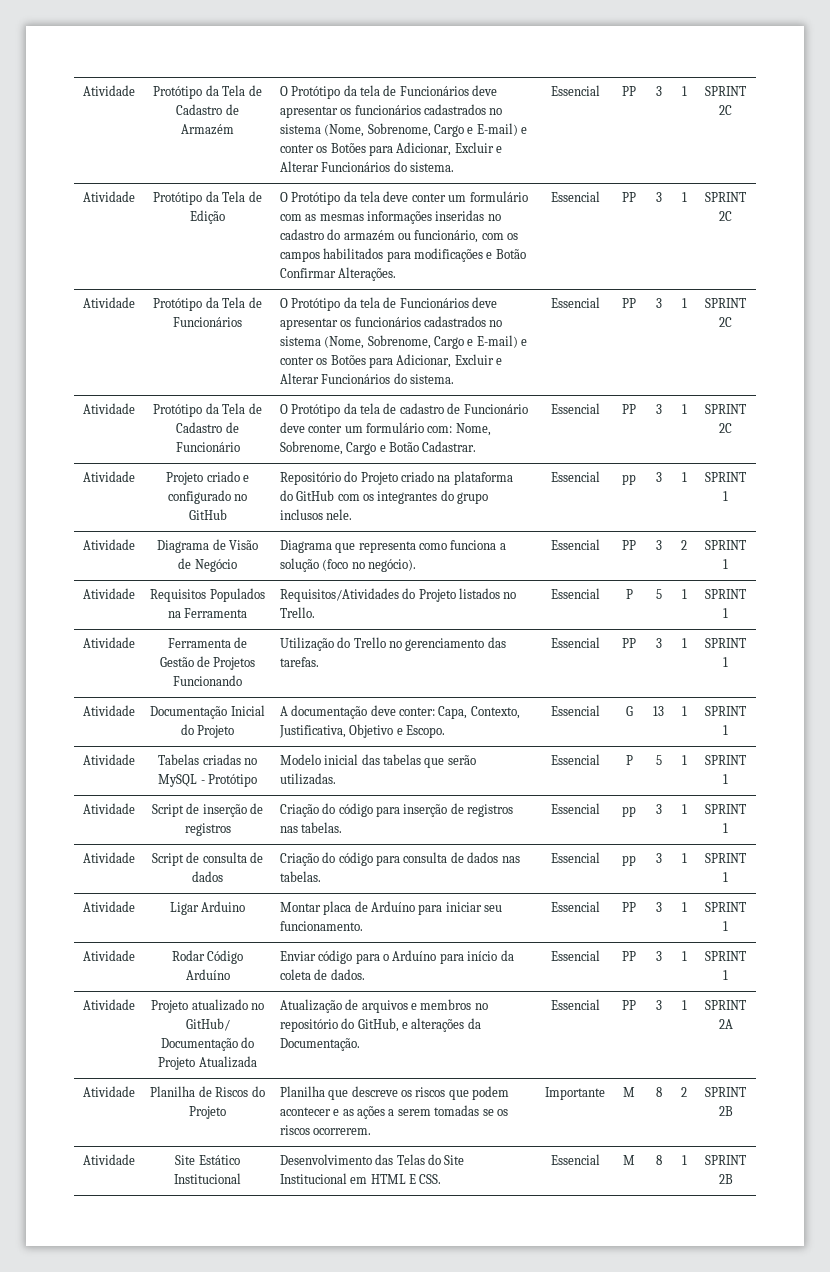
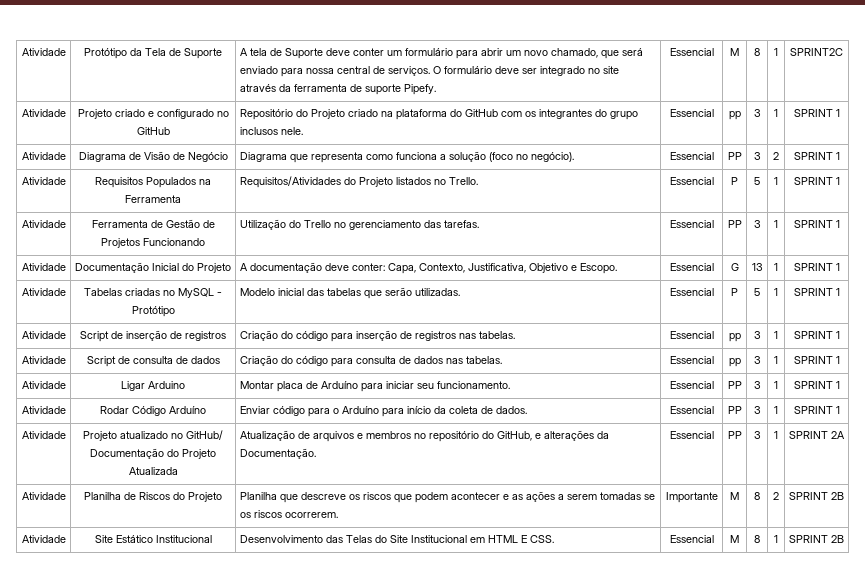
- Atividade | Protótipo da Tela de Cadastro de Armazém | O Protótipo da tela de Funcionários deve apresentar os funcionários cadastrados no sistema (Nome, Sobrenome, Cargo e E-mail) e conter os Botões para Adicionar, Excluir e Alterar Funcionários do sistema. | Essencial | PP | 3 | 1 | SPRINT 2C
- Atividade | Protótipo da Tela de Edição | O Protótipo da tela deve conter um formulário com as mesmas informações inseridas no cadastro do armazém ou funcionário, com os campos habilitados para modificações e Botão Confirmar Alterações. | Essencial | PP | 3 | 1 | SPRINT 2C
- Atividade | Protótipo da Tela de Funcionários | O Protótipo da tela de Funcionários deve apresentar os funcionários cadastrados no sistema (Nome, Sobrenome, Cargo e E-mail) e conter os Botões para Adicionar, Excluir e Alterar Funcionários do sistema. | Essencial | PP | 3 | 1 | SPRINT 2C
- Atividade | Protótipo da Tela de Cadastro de Funcionário | O Protótipo da tela de cadastro de Funcionário deve conter um formulário com: Nome, Sobrenome, Cargo e Botão Cadastrar. | Essencial | PP | 3 | 1 | SPRINT 2C
+ Atividade | Protótipo da Tela de Suporte | A tela de Suporte deve conter um formulário para abrir um novo chamado, que será enviado para nossa central de serviços. O formulário deve ser integrado no site através da ferramenta de suporte Pipefy. | Essencial | M | 8 | 1 | SPRINT2C

